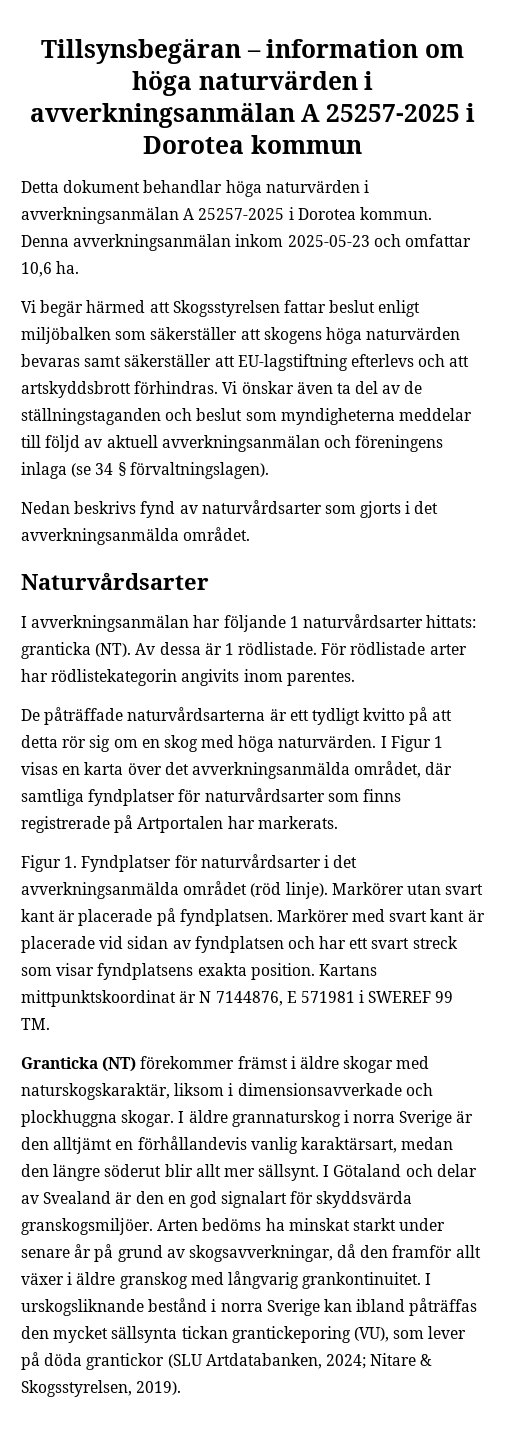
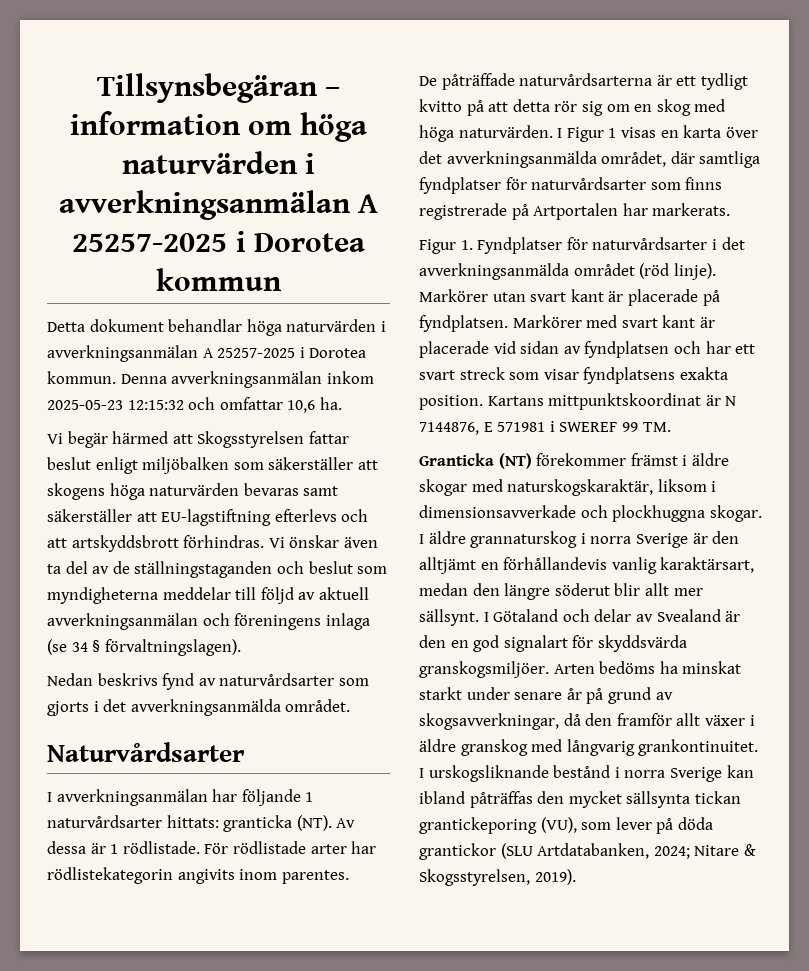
- Denna avverkningsanmälan inkom 2025-05-23 och omfattar 10,6 ha.
+ Denna avverkningsanmälan inkom 2025-05-23 12:15:32 och omfattar 10,6 ha.

